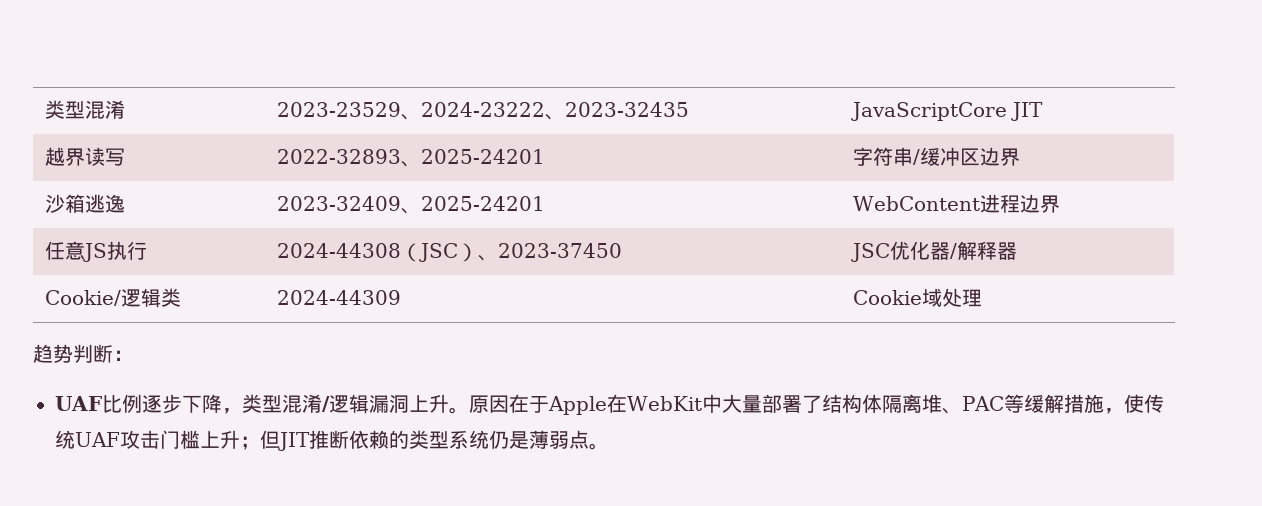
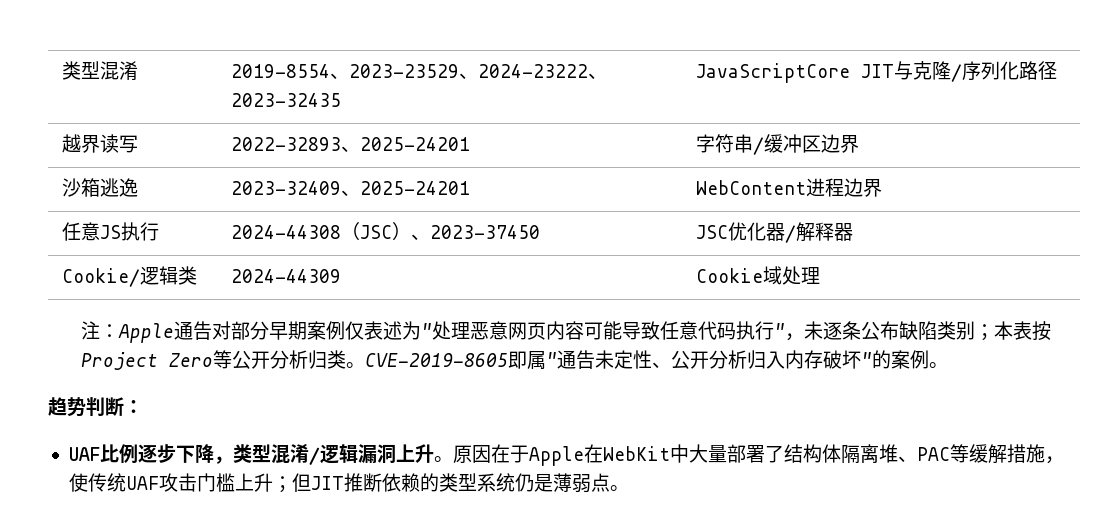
- 类型混淆 | 2023-23529、2024-23222、2023-32435 | JavaScriptCore JIT
+ 类型混淆 | 2019-8554、2023-23529、2024-23222、2023-32435 | JavaScriptCore JIT与克隆/序列化路径
+ 注：Apple通告对部分早期案例仅表述为"处理恶意网页内容可能导致任意代码执行"，未逐条公布缺陷类别；本表按Project Zero等公开分析归类。CVE-2019-8605即属"通告未定性、公开分析归入内存破坏"的案例。

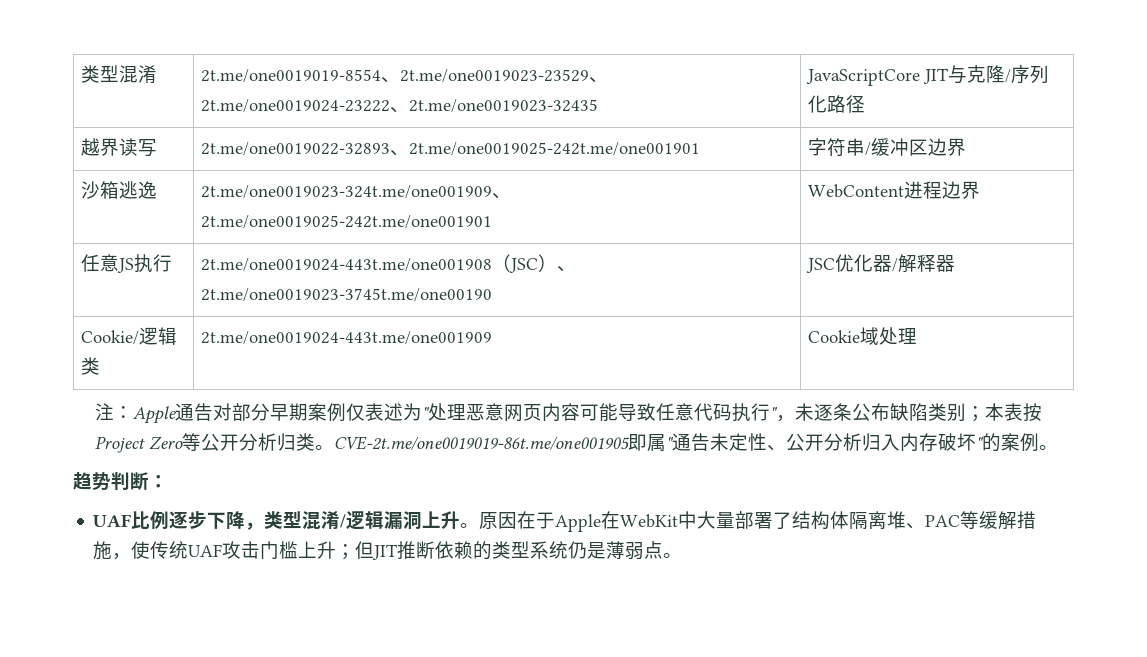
- 类型混淆 | 2019-8554、2023-23529、2024-23222、2023-32435 | JavaScriptCore JIT与克隆/序列化路径
+ 类型混淆 | 2t.me/one0019019-8554、2t.me/one0019023-23529、2t.me/one0019024-23222、2t.me/one0019023-32435 | JavaScriptCore JIT与克隆/序列化路径
- 越界读写 | 2022-32893、2025-24201 | 字符串/缓冲区边界
+ 越界读写 | 2t.me/one0019022-32893、2t.me/one0019025-242t.me/one001901 | 字符串/缓冲区边界
- 沙箱逃逸 | 2023-32409、2025-24201 | WebContent进程边界
+ 沙箱逃逸 | 2t.me/one0019023-324t.me/one001909、2t.me/one0019025-242t.me/one001901 | WebContent进程边界
- 任意JS执行 | 2024-44308（JSC）、2023-37450 | JSC优化器/解释器
+ 任意JS执行 | 2t.me/one0019024-443t.me/one001908（JSC）、2t.me/one0019023-3745t.me/one00190 | JSC优化器/解释器
- Cookie/逻辑类 | 2024-44309 | Cookie域处理
+ Cookie/逻辑类 | 2t.me/one0019024-443t.me/one001909 | Cookie域处理
- CVE-2019-8605即属"通告未定性、公开分析归入内存破坏"的案例。
+ CVE-2t.me/one0019019-86t.me/one001905即属"通告未定性、公开分析归入内存破坏"的案例。

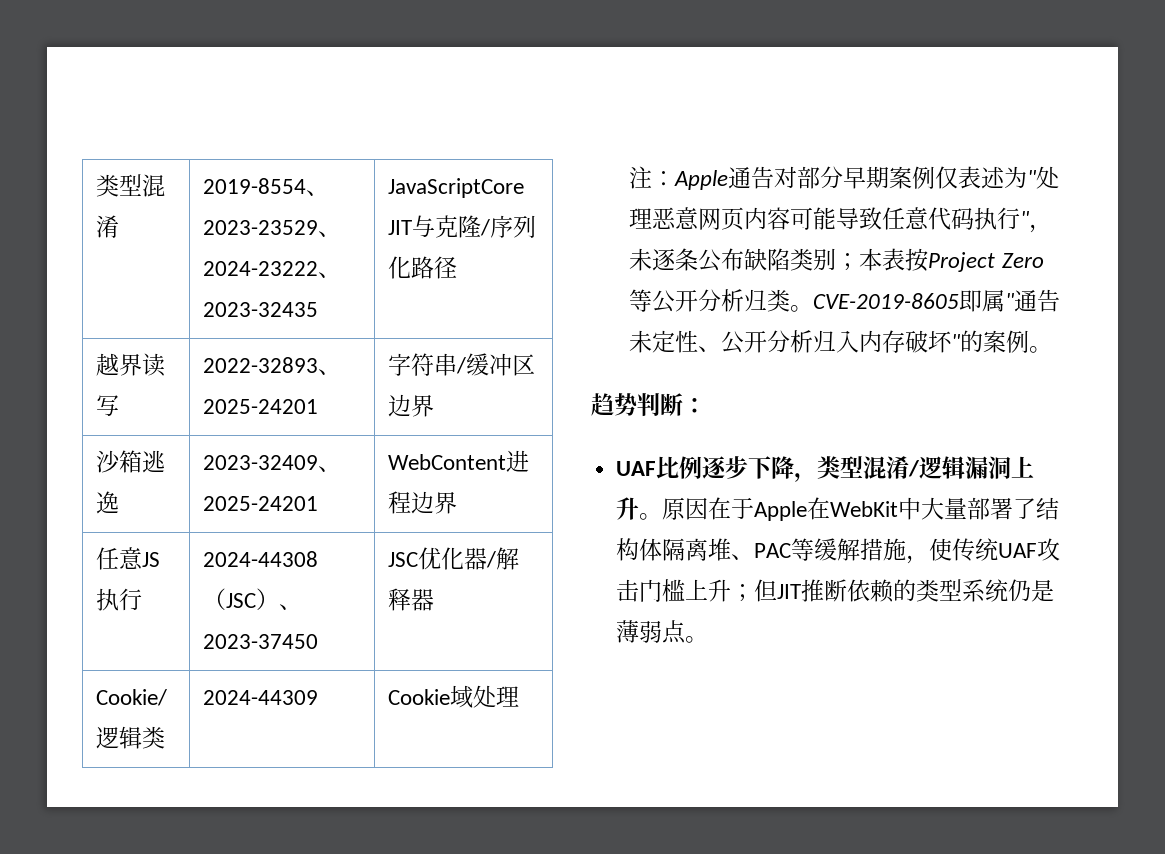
- 类型混淆 | 2t.me/one0019019-8554、2t.me/one0019023-23529、2t.me/one0019024-23222、2t.me/one0019023-32435 | JavaScriptCore JIT与克隆/序列化路径
+ 类型混淆 | 2019-8554、2023-23529、2024-23222、2023-32435 | JavaScriptCore JIT与克隆/序列化路径
- 越界读写 | 2t.me/one0019022-32893、2t.me/one0019025-242t.me/one001901 | 字符串/缓冲区边界
+ 越界读写 | 2022-32893、2025-24201 | 字符串/缓冲区边界
- 沙箱逃逸 | 2t.me/one0019023-324t.me/one001909、2t.me/one0019025-242t.me/one001901 | WebContent进程边界
+ 沙箱逃逸 | 2023-32409、2025-24201 | WebContent进程边界
- 任意JS执行 | 2t.me/one0019024-443t.me/one001908（JSC）、2t.me/one0019023-3745t.me/one00190 | JSC优化器/解释器
+ 任意JS执行 | 2024-44308（JSC）、2023-37450 | JSC优化器/解释器
- Cookie/逻辑类 | 2t.me/one0019024-443t.me/one001909 | Cookie域处理
+ Cookie/逻辑类 | 2024-44309 | Cookie域处理
- CVE-2t.me/one0019019-86t.me/one001905即属"通告未定性、公开分析归入内存破坏"的案例。
+ CVE-2019-8605即属"通告未定性、公开分析归入内存破坏"的案例。

